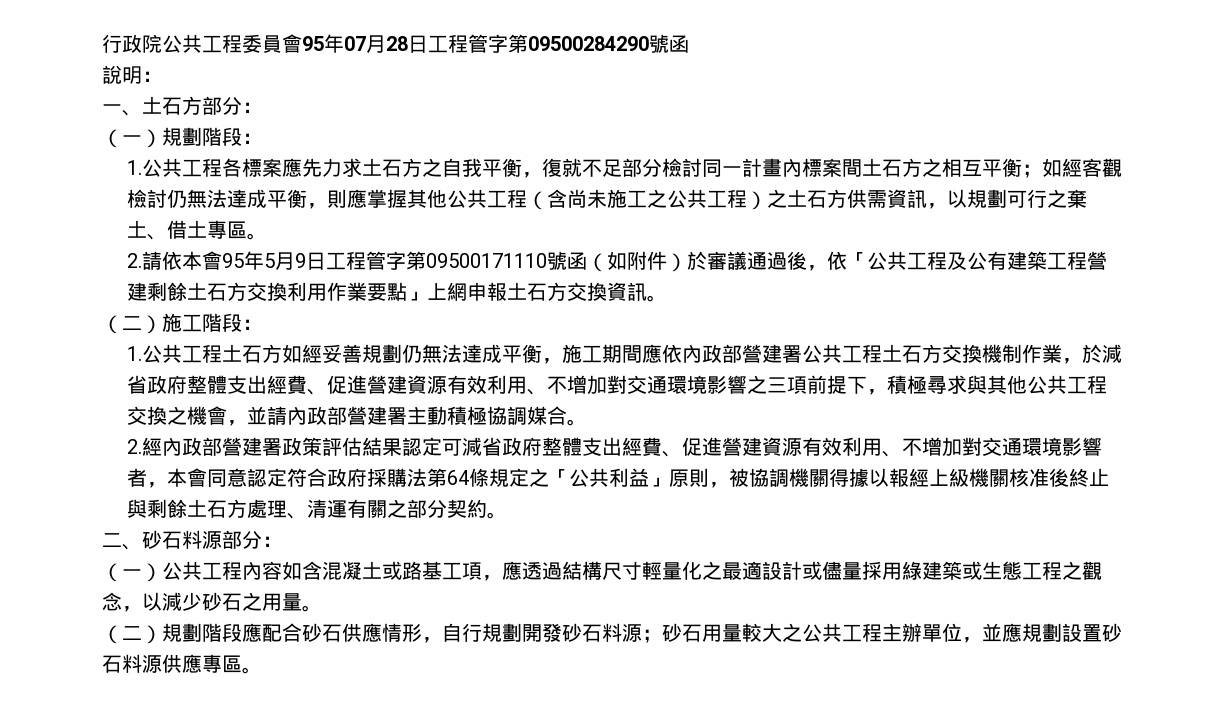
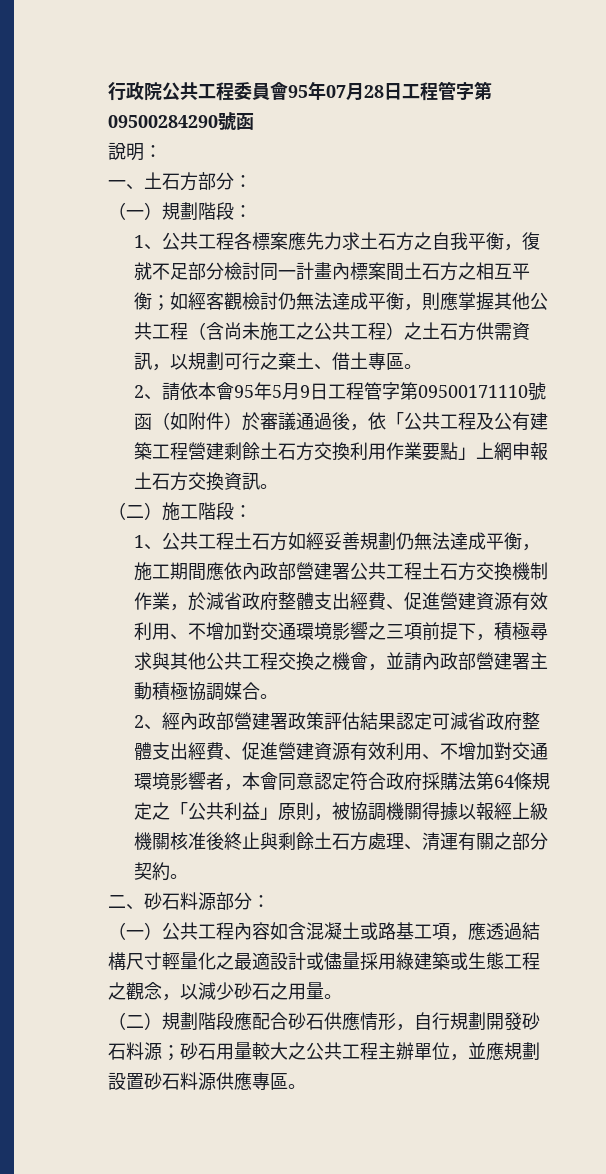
- 1.公共工程各標案應先力求土石方之自我平衡，復就不足部分檢討同一計畫內標案間土石方之相互平衡；如經客觀檢討仍無法達成平衡，則應掌握其他公共工程（含尚未施工之公共工程）之土石方供需資訊，以規劃可行之棄土、借土專區。
+ 1、公共工程各標案應先力求土石方之自我平衡，復就不足部分檢討同一計畫內標案間土石方之相互平衡；如經客觀檢討仍無法達成平衡，則應掌握其他公共工程（含尚未施工之公共工程）之土石方供需資訊，以規劃可行之棄土、借土專區。
- 2.請依本會95年5月9日工程管字第09500171110號函（如附件）於審議通過後，依「公共工程及公有建築工程營建剩餘土石方交換利用作業要點」上網申報土石方交換資訊。
+ 2、請依本會95年5月9日工程管字第09500171110號函（如附件）於審議通過後，依「公共工程及公有建築工程營建剩餘土石方交換利用作業要點」上網申報土石方交換資訊。
- 1.公共工程土石方如經妥善規劃仍無法達成平衡，施工期間應依內政部營建署公共工程土石方交換機制作業，於減省政府整體支出經費、促進營建資源有效利用、不增加對交通環境影響之三項前提下，積極尋求與其他公共工程交換之機會，並請內政部營建署主動積極協調媒合。
+ 1、公共工程土石方如經妥善規劃仍無法達成平衡，施工期間應依內政部營建署公共工程土石方交換機制作業，於減省政府整體支出經費、促進營建資源有效利用、不增加對交通環境影響之三項前提下，積極尋求與其他公共工程交換之機會，並請內政部營建署主動積極協調媒合。
- 2.經內政部營建署政策評估結果認定可減省政府整體支出經費、促進營建資源有效利用、不增加對交通環境影響者，本會同意認定符合政府採購法第64條規定之「公共利益」原則，被協調機關得據以報經上級機關核准後終止與剩餘土石方處理、清運有關之部分契約。
+ 2、經內政部營建署政策評估結果認定可減省政府整體支出經費、促進營建資源有效利用、不增加對交通環境影響者，本會同意認定符合政府採購法第64條規定之「公共利益」原則，被協調機關得據以報經上級機關核准後終止與剩餘土石方處理、清運有關之部分契約。

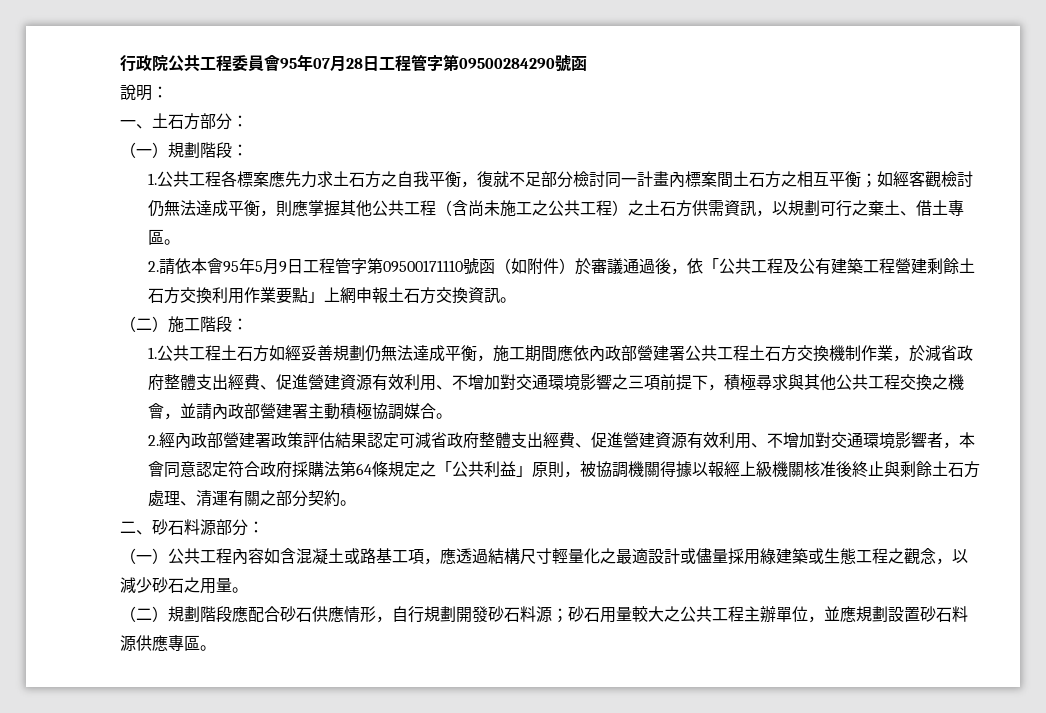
- 1、公共工程各標案應先力求土石方之自我平衡，復就不足部分檢討同一計畫內標案間土石方之相互平衡；如經客觀檢討仍無法達成平衡，則應掌握其他公共工程（含尚未施工之公共工程）之土石方供需資訊，以規劃可行之棄土、借土專區。
+ 1.公共工程各標案應先力求土石方之自我平衡，復就不足部分檢討同一計畫內標案間土石方之相互平衡；如經客觀檢討仍無法達成平衡，則應掌握其他公共工程（含尚未施工之公共工程）之土石方供需資訊，以規劃可行之棄土、借土專區。
- 2、請依本會95年5月9日工程管字第09500171110號函（如附件）於審議通過後，依「公共工程及公有建築工程營建剩餘土石方交換利用作業要點」上網申報土石方交換資訊。
+ 2.請依本會95年5月9日工程管字第09500171110號函（如附件）於審議通過後，依「公共工程及公有建築工程營建剩餘土石方交換利用作業要點」上網申報土石方交換資訊。
- 1、公共工程土石方如經妥善規劃仍無法達成平衡，施工期間應依內政部營建署公共工程土石方交換機制作業，於減省政府整體支出經費、促進營建資源有效利用、不增加對交通環境影響之三項前提下，積極尋求與其他公共工程交換之機會，並請內政部營建署主動積極協調媒合。
+ 1.公共工程土石方如經妥善規劃仍無法達成平衡，施工期間應依內政部營建署公共工程土石方交換機制作業，於減省政府整體支出經費、促進營建資源有效利用、不增加對交通環境影響之三項前提下，積極尋求與其他公共工程交換之機會，並請內政部營建署主動積極協調媒合。
- 2、經內政部營建署政策評估結果認定可減省政府整體支出經費、促進營建資源有效利用、不增加對交通環境影響者，本會同意認定符合政府採購法第64條規定之「公共利益」原則，被協調機關得據以報經上級機關核准後終止與剩餘土石方處理、清運有關之部分契約。
+ 2.經內政部營建署政策評估結果認定可減省政府整體支出經費、促進營建資源有效利用、不增加對交通環境影響者，本會同意認定符合政府採購法第64條規定之「公共利益」原則，被協調機關得據以報經上級機關核准後終止與剩餘土石方處理、清運有關之部分契約。

